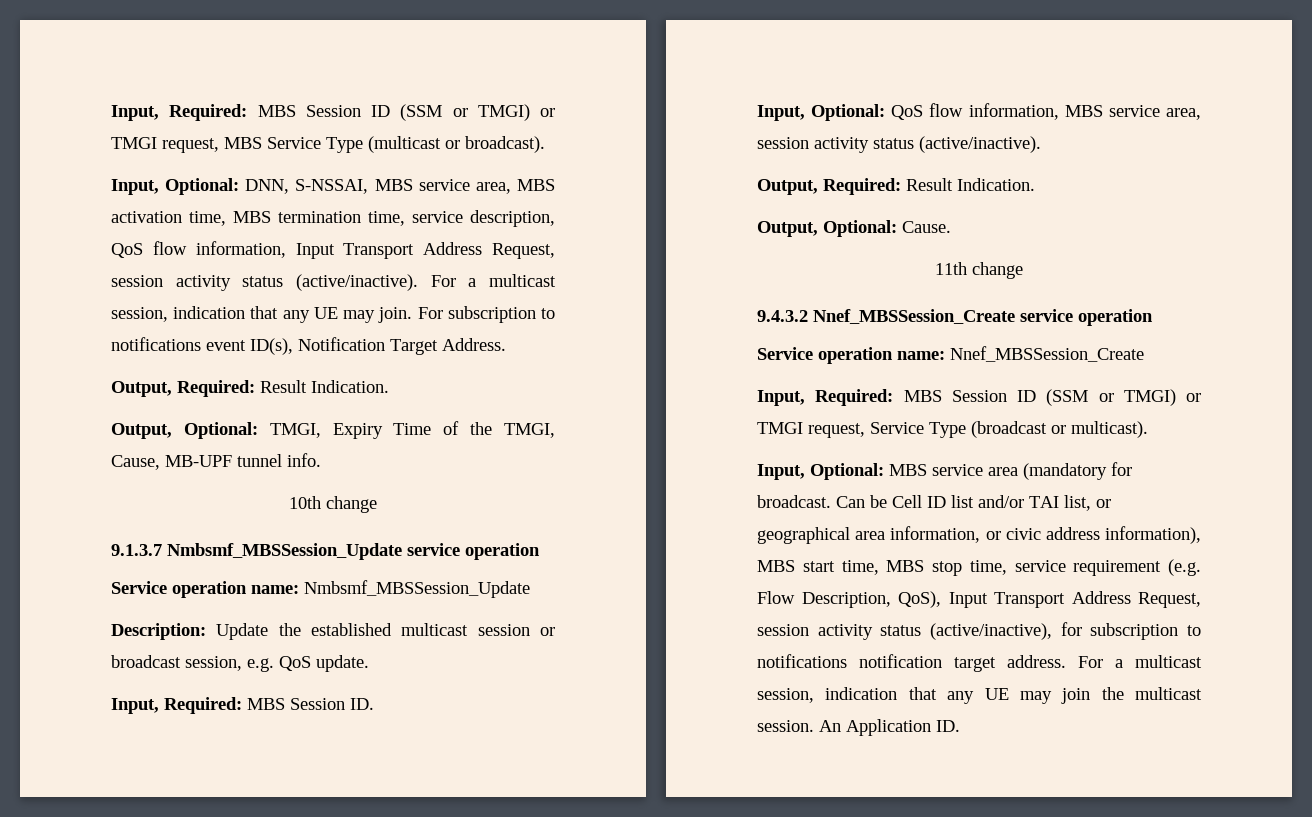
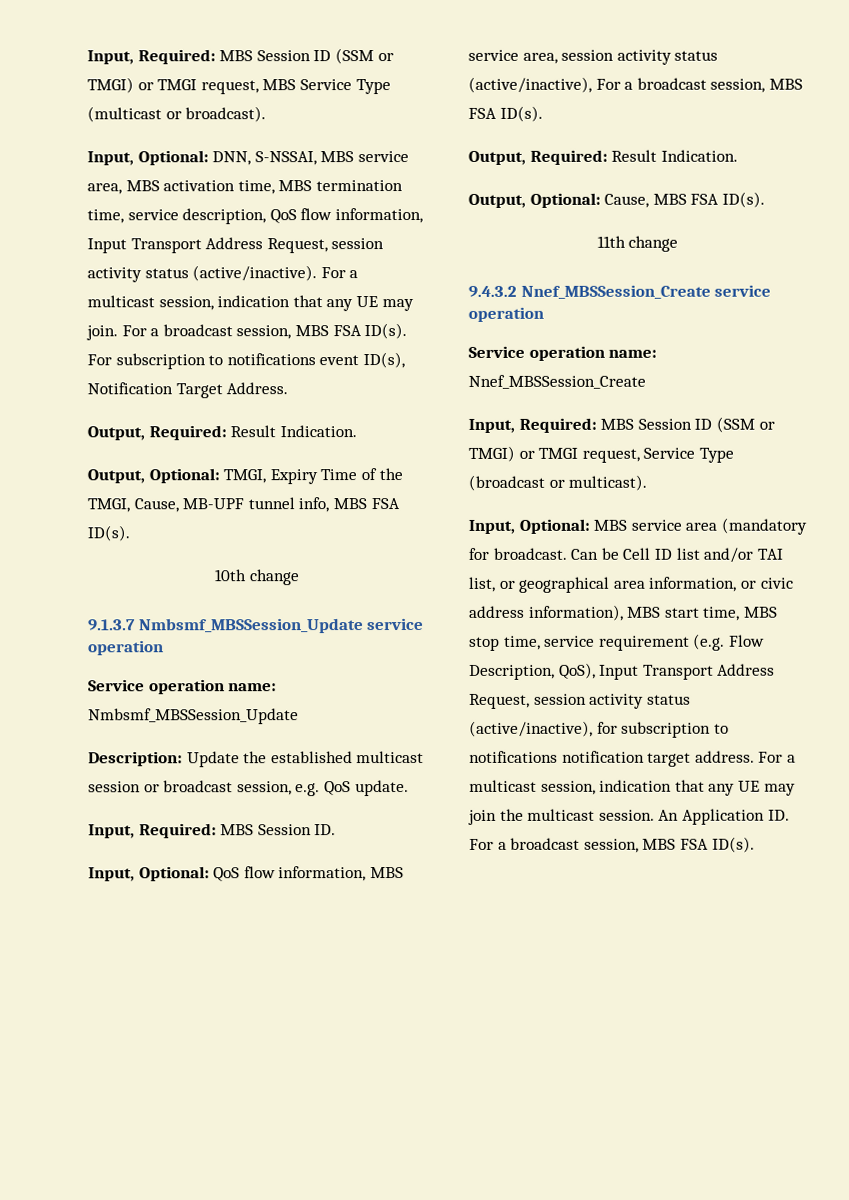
- For subscription to notifications event ID(s), Notification Target Address.
+ For a broadcast session, MBS FSA ID(s). For subscription to notifications event ID(s), Notification Target Address.
- Output, Optional: TMGI, Expiry Time of the TMGI, Cause, MB-UPF tunnel info.
+ Output, Optional: TMGI, Expiry Time of the TMGI, Cause, MB-UPF tunnel info, MBS FSA ID(s).
- Input, Optional: QoS flow information, MBS service area, session activity status (active/inactive).
+ Input, Optional: QoS flow information, MBS service area, session activity status (active/inactive), For a broadcast session, MBS FSA ID(s).
  Output, Required: Result Indication.
- Output, Optional: Cause.
+ Output, Optional: Cause, MBS FSA ID(s).
- An Application ID.
+ An Application ID. For a broadcast session, MBS FSA ID(s).

